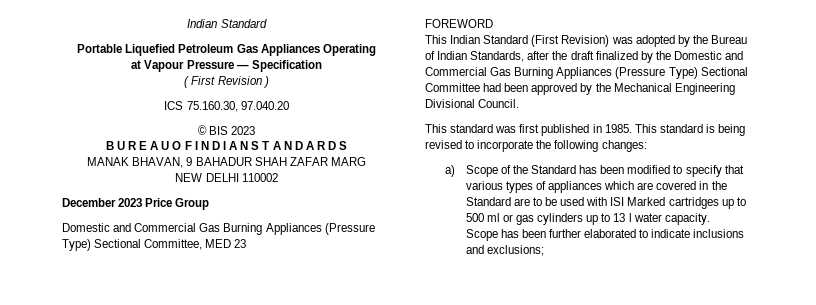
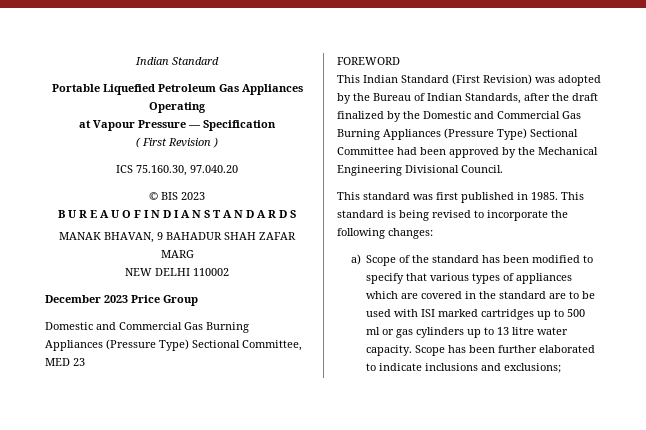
- a) Scope of the Standard has been modified to specify that various types of appliances which are covered in the Standard are to be used with ISI Marked cartridges up to 500 ml or gas cylinders up to 13 l water capacity.
- Scope has been further elaborated to indicate inclusions and exclusions;
+ a) Scope of the standard has been modified to specify that various types of appliances which are covered in the standard are to be used with ISI marked cartridges up to 500 ml or gas cylinders up to 13 litre water capacity. Scope has been further elaborated to indicate inclusions and exclusions;

